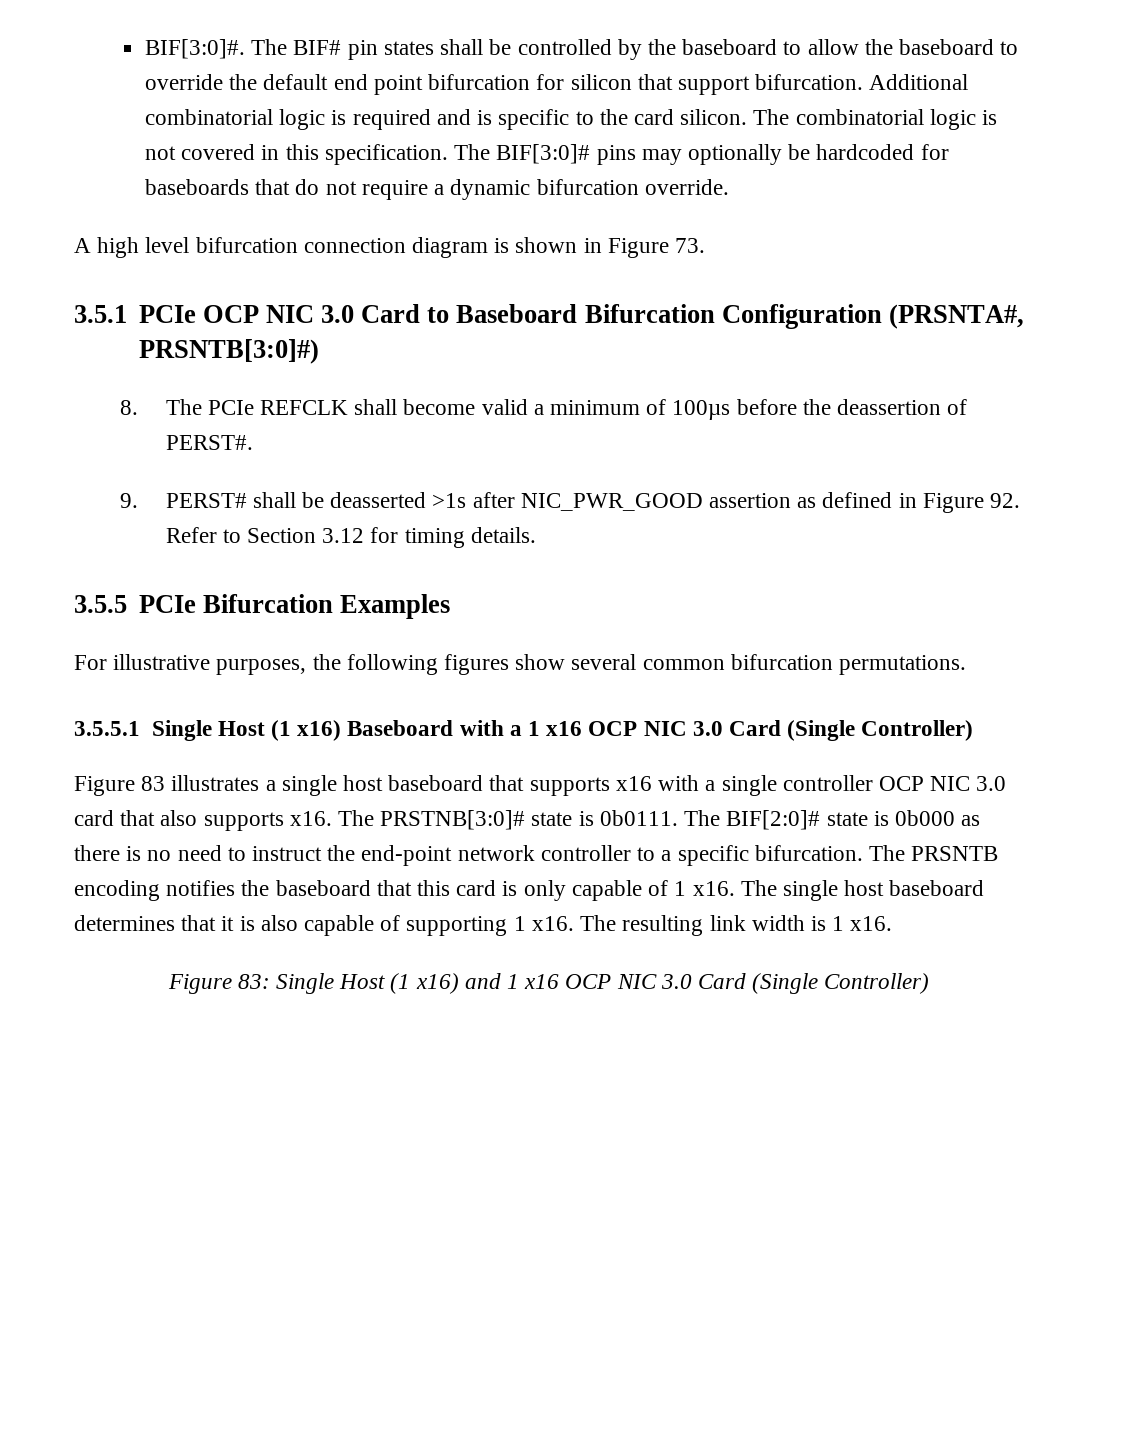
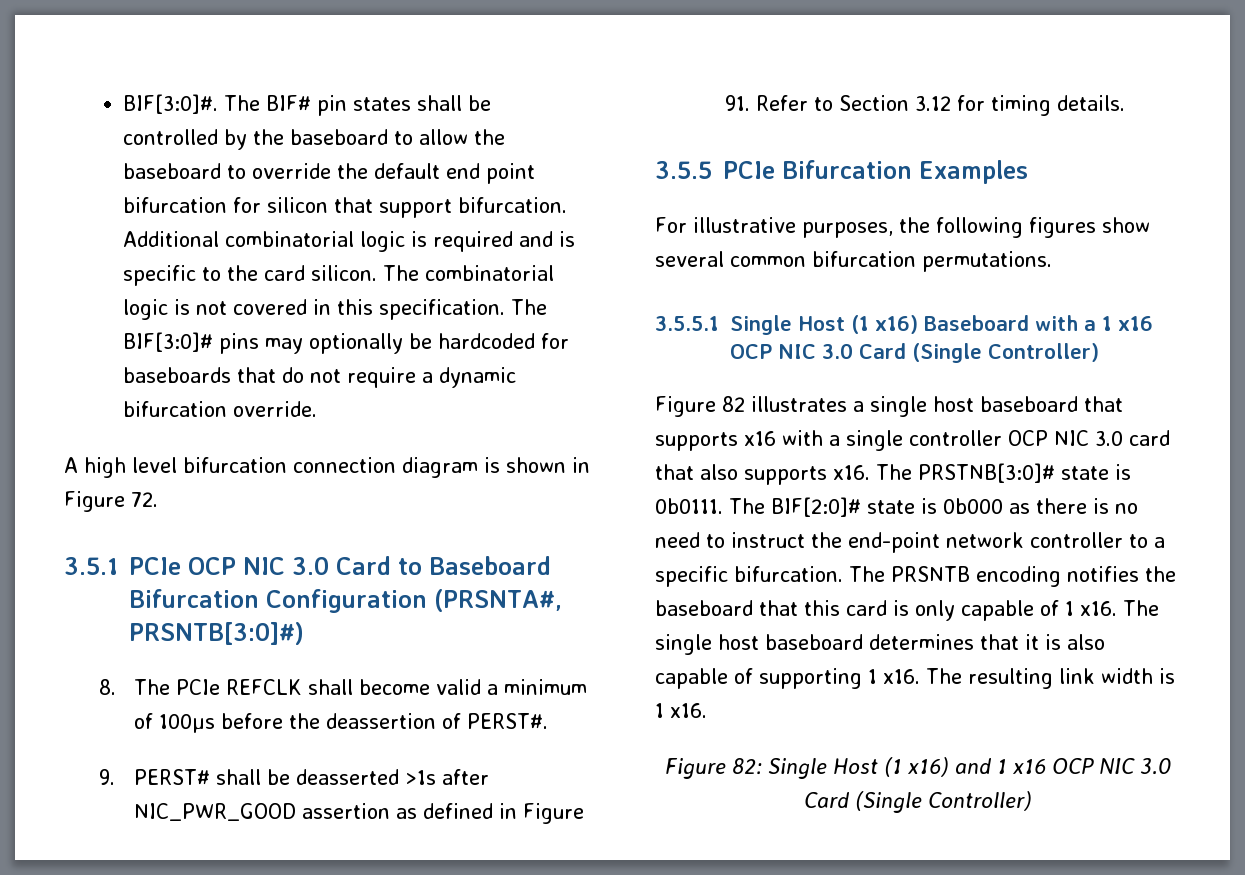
- A high level bifurcation connection diagram is shown in Figure 73.
+ A high level bifurcation connection diagram is shown in Figure 72.
- 9. PERST# shall be deasserted >1s after NIC_PWR_GOOD assertion as defined in Figure 92. Refer to Section 3.12 for timing details.
+ 9. PERST# shall be deasserted >1s after NIC_PWR_GOOD assertion as defined in Figure 91. Refer to Section 3.12 for timing details.
- Figure 83 illustrates a single host baseboard that supports x16 with a single controller OCP NIC 3.0 card that also supports x16.
+ Figure 82 illustrates a single host baseboard that supports x16 with a single controller OCP NIC 3.0 card that also supports x16.
- Figure 83: Single Host (1 x16) and 1 x16 OCP NIC 3.0 Card (Single Controller)
+ Figure 82: Single Host (1 x16) and 1 x16 OCP NIC 3.0 Card (Single Controller)

